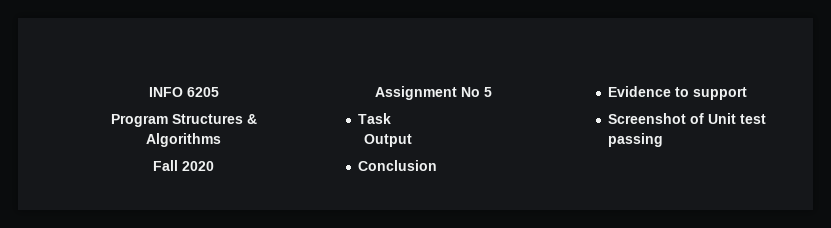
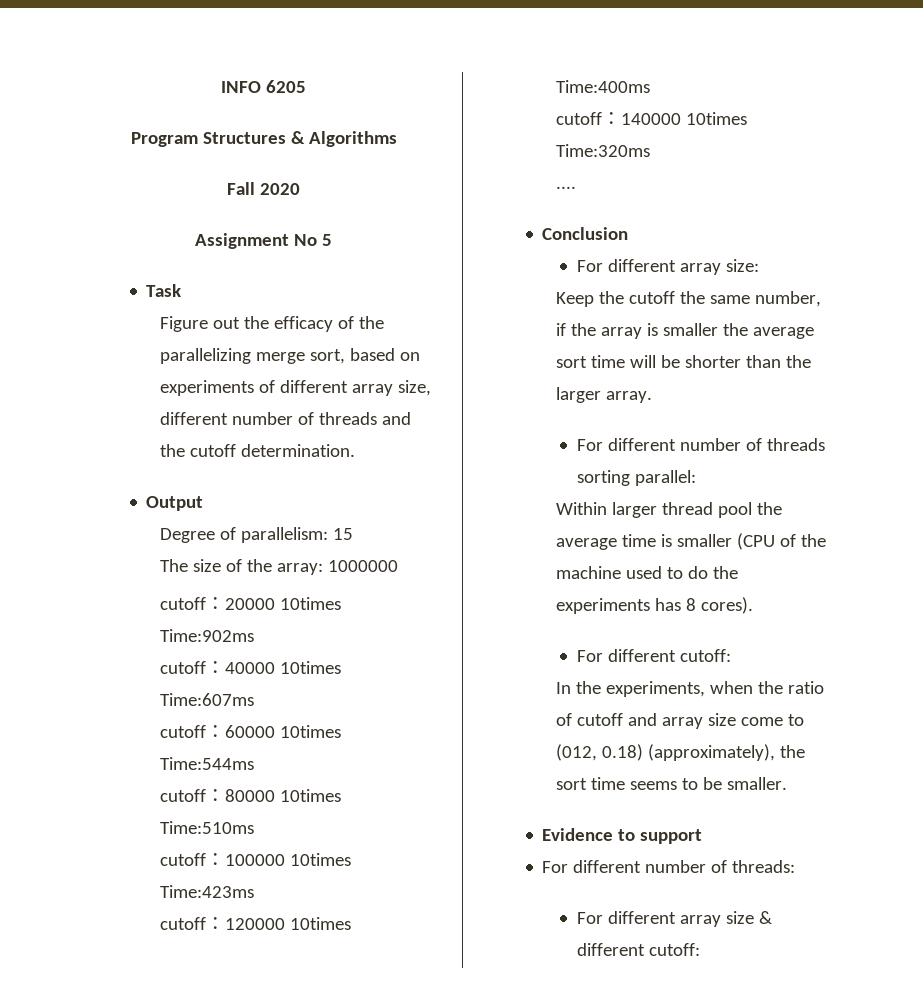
+ Figure out the efficacy of the parallelizing merge sort, based on experiments of different array size, different number of threads and the cutoff determination.
  Output
+ Degree of parallelism: 15
+ The size of the array: 1000000
+ cutoff：20000 10times Time:902ms
+ cutoff：40000 10times Time:607ms
+ cutoff：60000 10times Time:544ms
+ cutoff：80000 10times Time:510ms
+ cutoff：100000 10times Time:423ms
+ cutoff：120000 10times Time:400ms
+ cutoff：140000 10times Time:320ms
+ ....
  Conclusion
+ For different array size:
+ Keep the cutoff the same number, if the array is smaller the average sort time will be shorter than the larger array.
+ For different number of threads sorting parallel:
+ Within larger thread pool the average time is smaller (CPU of the machine used to do the experiments has 8 cores).
+ For different cutoff:
+ In the experiments, when the ratio of cutoff and array size come to (012, 0.18) (approximately), the sort time seems to be smaller.
  Evidence to support
- Screenshot of Unit test passing
+ For different number of threads:
+ For different array size & different cutoff:

